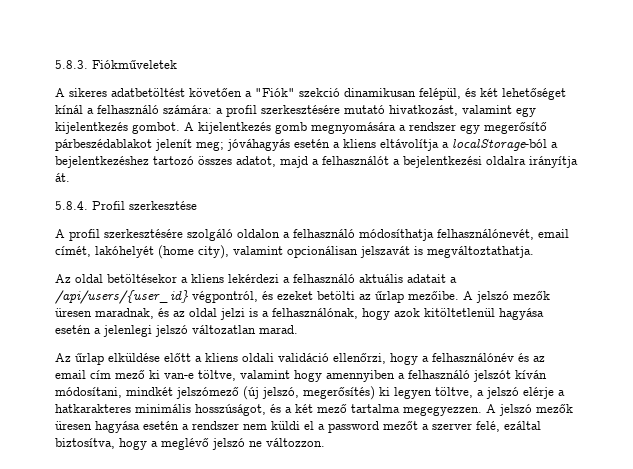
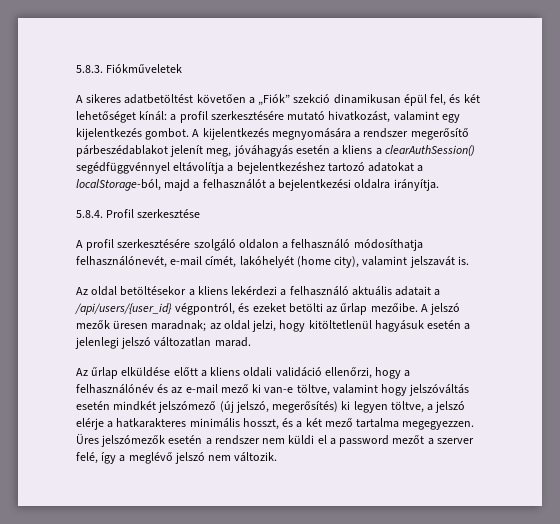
- A sikeres adatbetöltést követően a "Fiók" szekció dinamikusan felépül, és két lehetőséget kínál a felhasználó számára: a profil szerkesztésére mutató hivatkozást, valamint egy kijelentkezés gombot.
+ A sikeres adatbetöltést követően a „Fiók” szekció dinamikusan épül fel, és két lehetőséget kínál: a profil szerkesztésére mutató hivatkozást, valamint egy kijelentkezés gombot.
- A kijelentkezés gomb megnyomására a rendszer egy megerősítő párbeszédablakot jelenít meg; jóváhagyás esetén a kliens eltávolítja a localStorage-ból a bejelentkezéshez tartozó összes adatot, majd a felhasználót a bejelentkezési oldalra irányítja át.
+ A kijelentkezés megnyomására a rendszer megerősítő párbeszédablakot jelenít meg, jóváhagyás esetén a kliens a clearAuthSession() segédfüggvénnyel eltávolítja a bejelentkezéshez tartozó adatokat a localStorage-ból, majd a felhasználót a bejelentkezési oldalra irányítja.
- A profil szerkesztésére szolgáló oldalon a felhasználó módosíthatja felhasználónevét, email címét, lakóhelyét (home city), valamint opcionálisan jelszavát is megváltoztathatja.
+ A profil szerkesztésére szolgáló oldalon a felhasználó módosíthatja felhasználónevét, e-mail címét, lakóhelyét (home city), valamint jelszavát is.
- A jelszó mezők üresen maradnak, és az oldal jelzi is a felhasználónak, hogy azok kitöltetlenül hagyása esetén a jelenlegi jelszó változatlan marad.
+ A jelszó mezők üresen maradnak; az oldal jelzi, hogy kitöltetlenül hagyásuk esetén a jelenlegi jelszó változatlan marad.
- Az űrlap elküldése előtt a kliens oldali validáció ellenőrzi, hogy a felhasználónév és az email cím mező ki van-e töltve, valamint hogy amennyiben a felhasználó jelszót kíván módosítani, mindkét jelszómező (új jelszó, megerősítés) ki legyen töltve, a jelszó elérje a hatkarakteres minimális hosszúságot, és a két mező tartalma megegyezzen.
+ Az űrlap elküldése előtt a kliens oldali validáció ellenőrzi, hogy a felhasználónév és az e-mail mező ki van-e töltve, valamint hogy jelszóváltás esetén mindkét jelszómező (új jelszó, megerősítés) ki legyen töltve, a jelszó elérje a hatkarakteres minimális hosszt, és a két mező tartalma megegyezzen.
- A jelszó mezők üresen hagyása esetén a rendszer nem küldi el a password mezőt a szerver felé, ezáltal biztosítva, hogy a meglévő jelszó ne változzon.
+ Üres jelszómezők esetén a rendszer nem küldi el a password mezőt a szerver felé, így a meglévő jelszó nem változik.

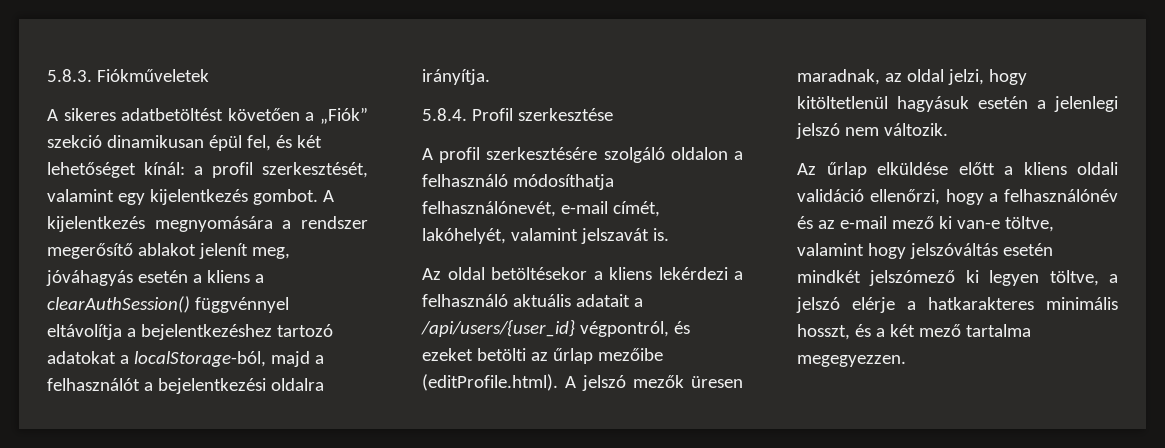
- A sikeres adatbetöltést követően a „Fiók” szekció dinamikusan épül fel, és két lehetőséget kínál: a profil szerkesztésére mutató hivatkozást, valamint egy kijelentkezés gombot.
+ A sikeres adatbetöltést követően a „Fiók” szekció dinamikusan épül fel, és két lehetőséget kínál: a profil szerkesztését, valamint egy kijelentkezés gombot.
- A kijelentkezés megnyomására a rendszer megerősítő párbeszédablakot jelenít meg, jóváhagyás esetén a kliens a clearAuthSession() segédfüggvénnyel eltávolítja a bejelentkezéshez tartozó adatokat a localStorage-ból, majd a felhasználót a bejelentkezési oldalra irányítja.
+ A kijelentkezés megnyomására a rendszer megerősítő ablakot jelenít meg, jóváhagyás esetén a kliens a clearAuthSession() függvénnyel eltávolítja a bejelentkezéshez tartozó adatokat a localStorage-ból, majd a felhasználót a bejelentkezési oldalra irányítja.
- A profil szerkesztésére szolgáló oldalon a felhasználó módosíthatja felhasználónevét, e-mail címét, lakóhelyét (home city), valamint jelszavát is.
+ A profil szerkesztésére szolgáló oldalon a felhasználó módosíthatja felhasználónevét, e-mail címét, lakóhelyét, valamint jelszavát is.
- Az oldal betöltésekor a kliens lekérdezi a felhasználó aktuális adatait a /api/users/{user_id} végpontról, és ezeket betölti az űrlap mezőibe. A jelszó mezők üresen maradnak; az oldal jelzi, hogy kitöltetlenül hagyásuk esetén a jelenlegi jelszó változatlan marad.
+ Az oldal betöltésekor a kliens lekérdezi a felhasználó aktuális adatait a /api/users/{user_id} végpontról, és ezeket betölti az űrlap mezőibe (editProfile.html). A jelszó mezők üresen maradnak, az oldal jelzi, hogy kitöltetlenül hagyásuk esetén a jelenlegi jelszó nem változik.
- Az űrlap elküldése előtt a kliens oldali validáció ellenőrzi, hogy a felhasználónév és az e-mail mező ki van-e töltve, valamint hogy jelszóváltás esetén mindkét jelszómező (új jelszó, megerősítés) ki legyen töltve, a jelszó elérje a hatkarakteres minimális hosszt, és a két mező tartalma megegyezzen. Üres jelszómezők esetén a rendszer nem küldi el a password mezőt a szerver felé, így a meglévő jelszó nem változik.
+ Az űrlap elküldése előtt a kliens oldali validáció ellenőrzi, hogy a felhasználónév és az e-mail mező ki van-e töltve, valamint hogy jelszóváltás esetén mindkét jelszómező ki legyen töltve, a jelszó elérje a hatkarakteres minimális hosszt, és a két mező tartalma megegyezzen.

